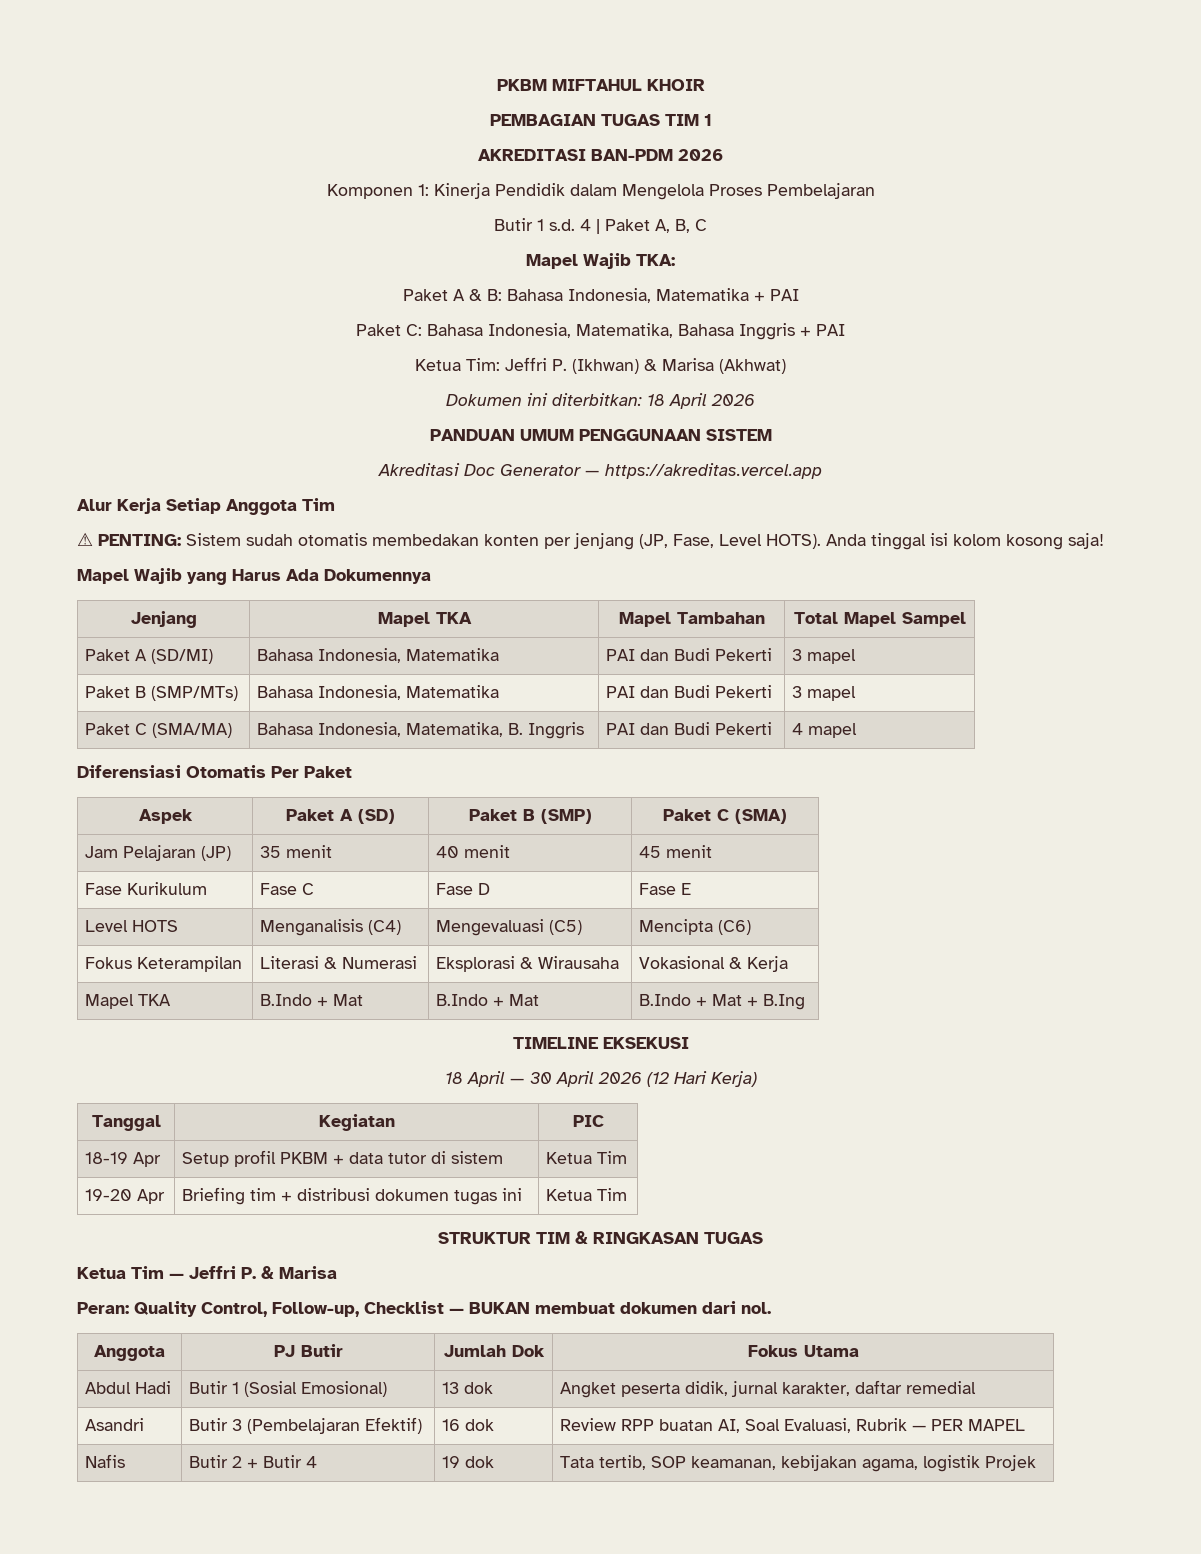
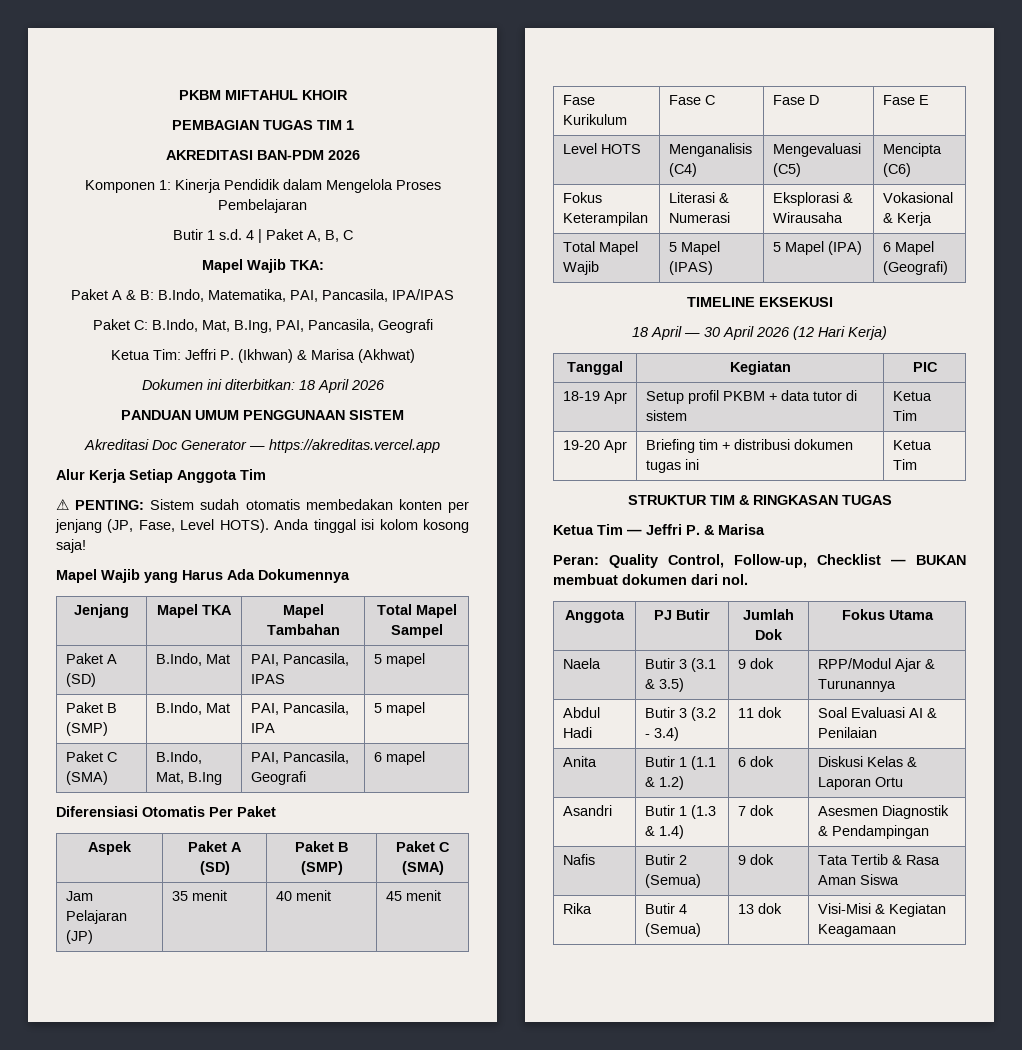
- Paket A & B: Bahasa Indonesia, Matematika + PAI
- Paket C: Bahasa Indonesia, Matematika, Bahasa Inggris + PAI
+ Paket A & B: B.Indo, Matematika, PAI, Pancasila, IPA/IPAS
+ Paket C: B.Indo, Mat, B.Ing, PAI, Pancasila, Geografi
- Paket A (SD/MI) | Bahasa Indonesia, Matematika | PAI dan Budi Pekerti | 3 mapel
- Paket B (SMP/MTs) | Bahasa Indonesia, Matematika | PAI dan Budi Pekerti | 3 mapel
- Paket C (SMA/MA) | Bahasa Indonesia, Matematika, B. Inggris | PAI dan Budi Pekerti | 4 mapel
+ Paket A (SD) | B.Indo, Mat | PAI, Pancasila, IPAS | 5 mapel
+ Paket B (SMP) | B.Indo, Mat | PAI, Pancasila, IPA | 5 mapel
+ Paket C (SMA) | B.Indo, Mat, B.Ing | PAI, Pancasila, Geografi | 6 mapel
- Mapel TKA | B.Indo + Mat | B.Indo + Mat | B.Indo + Mat + B.Ing
+ Total Mapel Wajib | 5 Mapel (IPAS) | 5 Mapel (IPA) | 6 Mapel (Geografi)
- Abdul Hadi | Butir 1 (Sosial Emosional) | 13 dok | Angket peserta didik, jurnal karakter, daftar remedial
- Asandri | Butir 3 (Pembelajaran Efektif) | 16 dok | Review RPP buatan AI, Soal Evaluasi, Rubrik — PER MAPEL
- Nafis | Butir 2 + Butir 4 | 19 dok | Tata tertib, SOP keamanan, kebijakan agama, logistik Projek
+ Naela | Butir 3 (3.1 & 3.5) | 9 dok | RPP/Modul Ajar & Turunannya
+ Abdul Hadi | Butir 3 (3.2 - 3.4) | 11 dok | Soal Evaluasi AI & Penilaian
+ Anita | Butir 1 (1.1 & 1.2) | 6 dok | Diskusi Kelas & Laporan Ortu
+ Asandri | Butir 1 (1.3 & 1.4) | 7 dok | Asesmen Diagnostik & Pendampingan
+ Nafis | Butir 2 (Semua) | 9 dok | Tata Tertib & Rasa Aman Siswa
+ Rika | Butir 4 (Semua) | 13 dok | Visi-Misi & Kegiatan Keagamaan

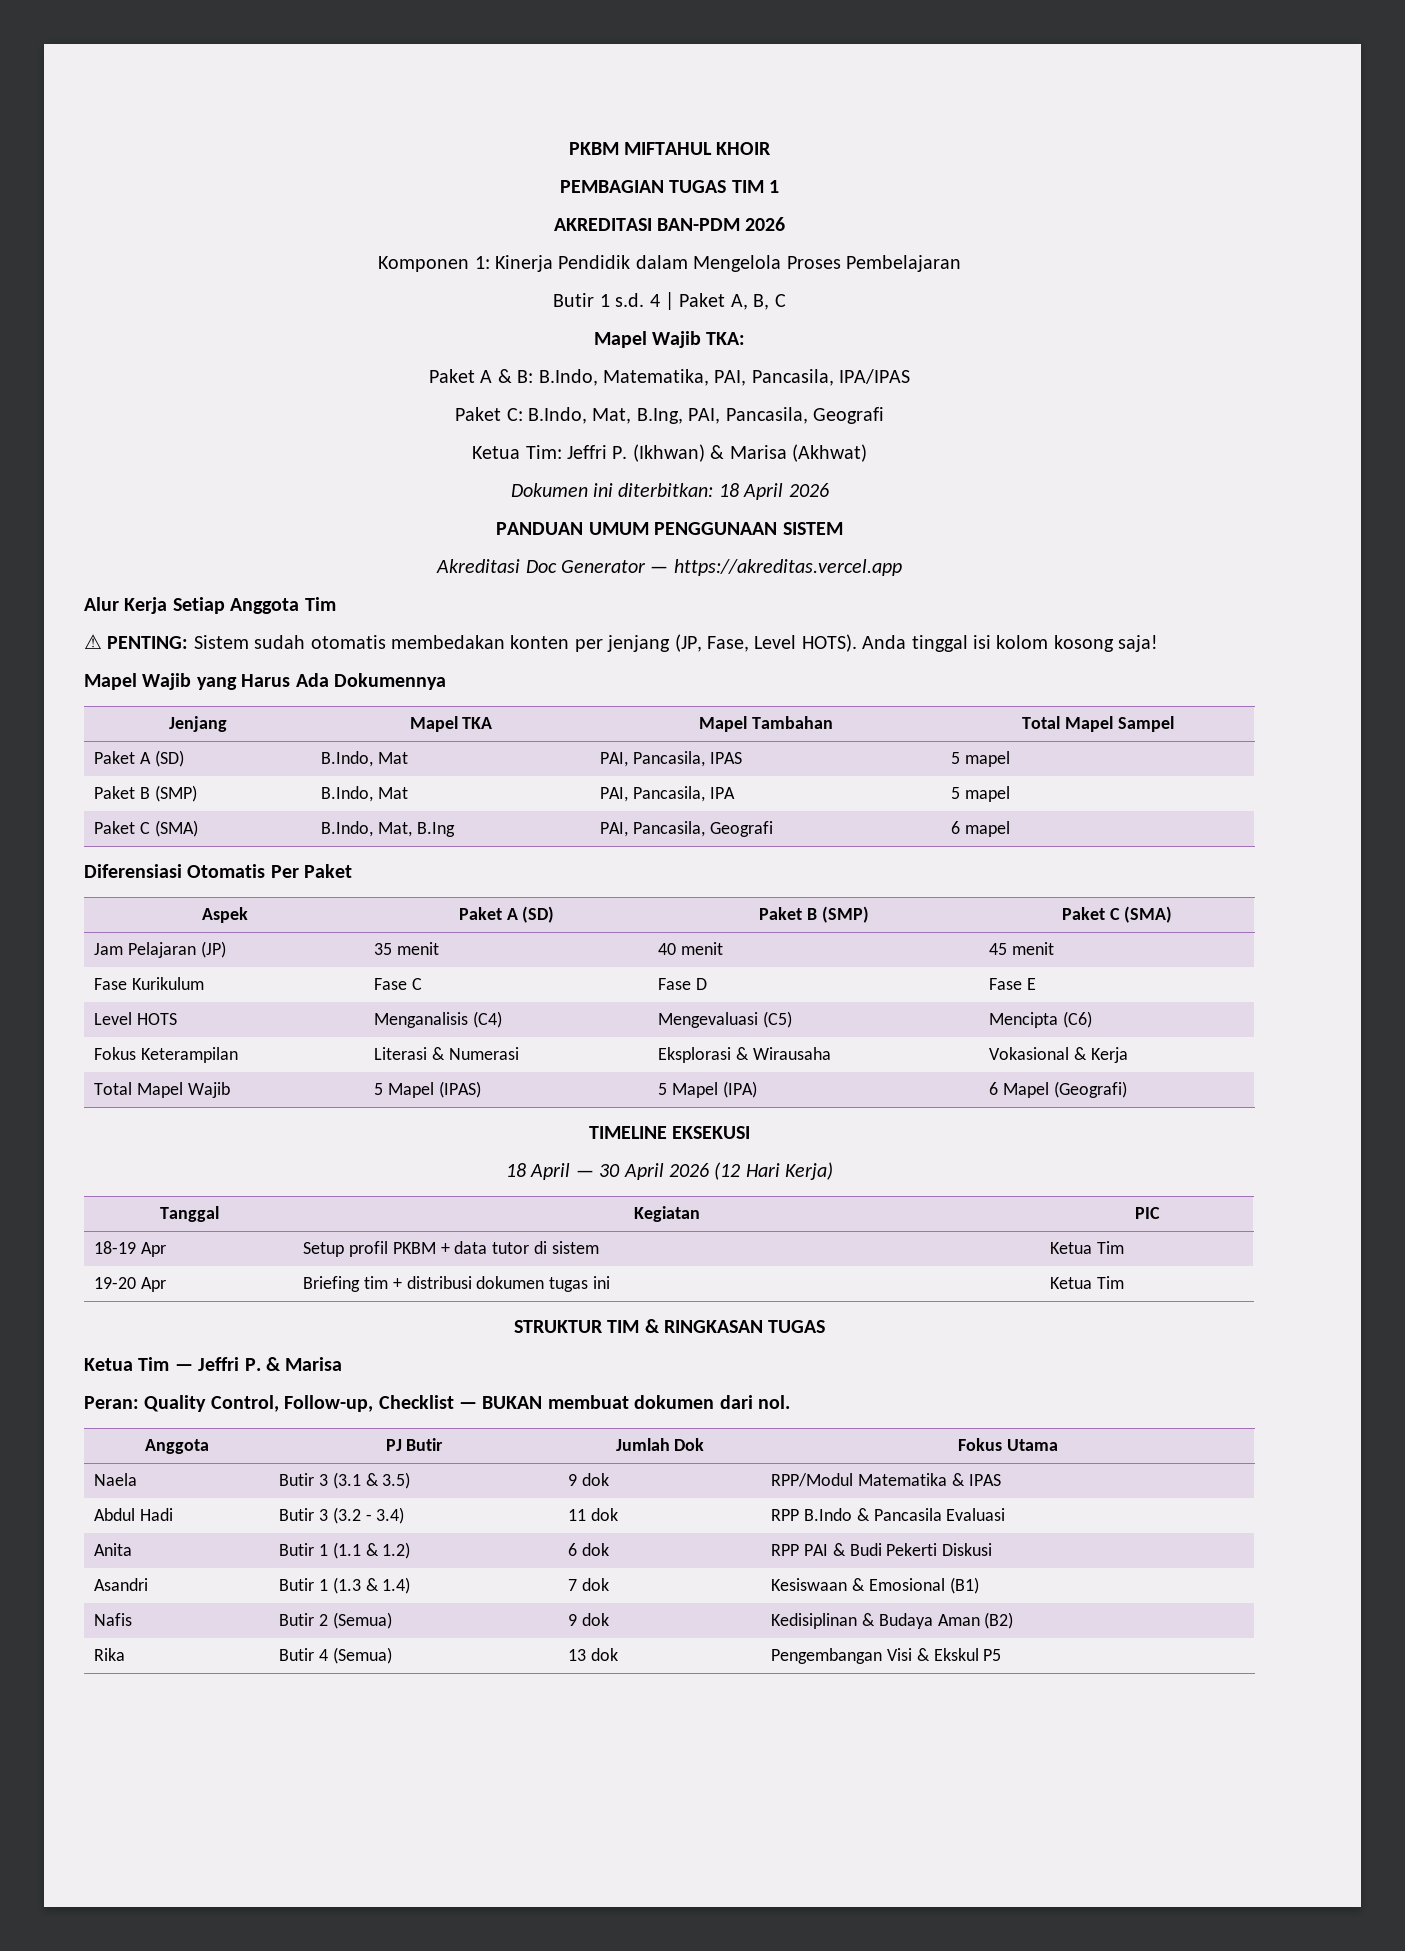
- Naela | Butir 3 (3.1 & 3.5) | 9 dok | RPP/Modul Ajar & Turunannya
+ Naela | Butir 3 (3.1 & 3.5) | 9 dok | RPP/Modul Matematika & IPAS
- Abdul Hadi | Butir 3 (3.2 - 3.4) | 11 dok | Soal Evaluasi AI & Penilaian
+ Abdul Hadi | Butir 3 (3.2 - 3.4) | 11 dok | RPP B.Indo & Pancasila Evaluasi
- Anita | Butir 1 (1.1 & 1.2) | 6 dok | Diskusi Kelas & Laporan Ortu
+ Anita | Butir 1 (1.1 & 1.2) | 6 dok | RPP PAI & Budi Pekerti Diskusi
- Asandri | Butir 1 (1.3 & 1.4) | 7 dok | Asesmen Diagnostik & Pendampingan
+ Asandri | Butir 1 (1.3 & 1.4) | 7 dok | Kesiswaan & Emosional (B1)
- Nafis | Butir 2 (Semua) | 9 dok | Tata Tertib & Rasa Aman Siswa
+ Nafis | Butir 2 (Semua) | 9 dok | Kedisiplinan & Budaya Aman (B2)
- Rika | Butir 4 (Semua) | 13 dok | Visi-Misi & Kegiatan Keagamaan
+ Rika | Butir 4 (Semua) | 13 dok | Pengembangan Visi & Ekskul P5

